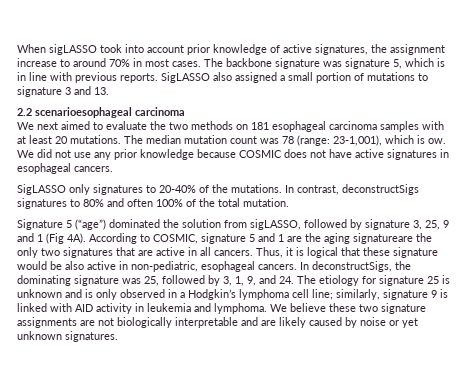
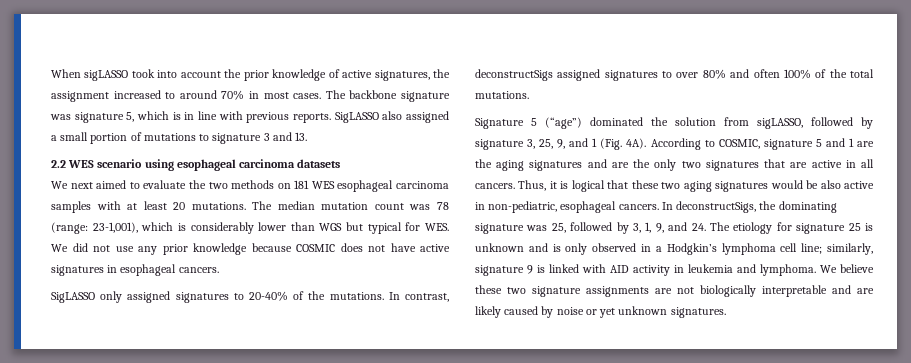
- When sigLASSO took into account prior knowledge of active signatures, the assignment increase to around 70% in most cases.
+ When sigLASSO took into account the prior knowledge of active signatures, the assignment increased to around 70% in most cases.
- 2.2 scenarioesophageal carcinoma
+ 2.2 WES scenario using esophageal carcinoma datasets
- We next aimed to evaluate the two methods on 181 esophageal carcinoma samples with at least 20 mutations.
+ We next aimed to evaluate the two methods on 181 WES esophageal carcinoma samples with at least 20 mutations.
- The median mutation count was 78 (range: 23-1,001), which is ow. We did not use any prior knowledge because COSMIC does not have active signatures in esophageal cancers.
+ The median mutation count was 78 (range: 23-1,001), which is considerably lower than WGS but typical for WES. We did not use any prior knowledge because COSMIC does not have active signatures in esophageal cancers.
- SigLASSO only signatures to 20-40% of the mutations.
+ SigLASSO only assigned signatures to 20-40% of the mutations.
- In contrast, deconstructSigs signatures to 80% and often 100% of the total mutation.
+ In contrast, deconstructSigs assigned signatures to over 80% and often 100% of the total mutations.
- Signature 5 (“age”) dominated the solution from sigLASSO, followed by signature 3, 25, 9 and 1 (Fig 4A).
+ Signature 5 (“age”) dominated the solution from sigLASSO, followed by signature 3, 25, 9, and 1 (Fig. 4A).
- According to COSMIC, signature 5 and 1 are the aging signatureare the only two signatures that are active in all cancers.
+ According to COSMIC, signature 5 and 1 are the aging signatures and are the only two signatures that are active in all cancers.
- Thus, it is logical that these signature would be also active in non-pediatric, esophageal cancers.
+ Thus, it is logical that these two aging signatures would be also active in non-pediatric, esophageal cancers.

